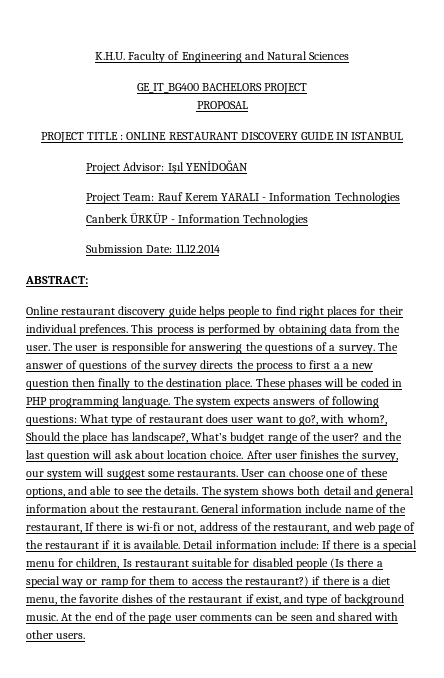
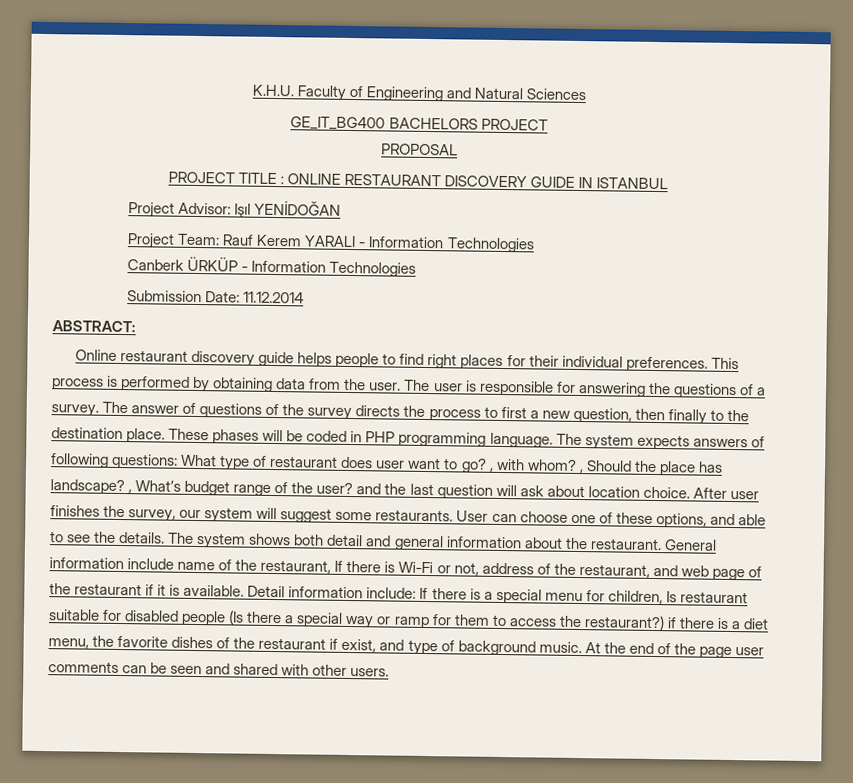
- Online restaurant discovery guide helps people to find right places for their individual prefences.
+ Online restaurant discovery guide helps people to find right places for their individual preferences.
- The answer of questions of the survey directs the process to first a a new question then finally to the destination place.
+ The answer of questions of the survey directs the process to first a new question, then finally to the destination place.
- The system expects answers of following questions: What type of restaurant does user want to go?, with whom?, Should the place has landscape?, What’s budget range of the user? and the last question will ask about location choice.
+ The system expects answers of following questions: What type of restaurant does user want to go? , with whom? , Should the place has landscape? , What’s budget range of the user? and the last question will ask about location choice.
- General information include name of the restaurant, If there is wi-fi or not, address of the restaurant, and web page of the restaurant if it is available.
+ General information include name of the restaurant, If there is Wi-Fi or not, address of the restaurant, and web page of the restaurant if it is available.

